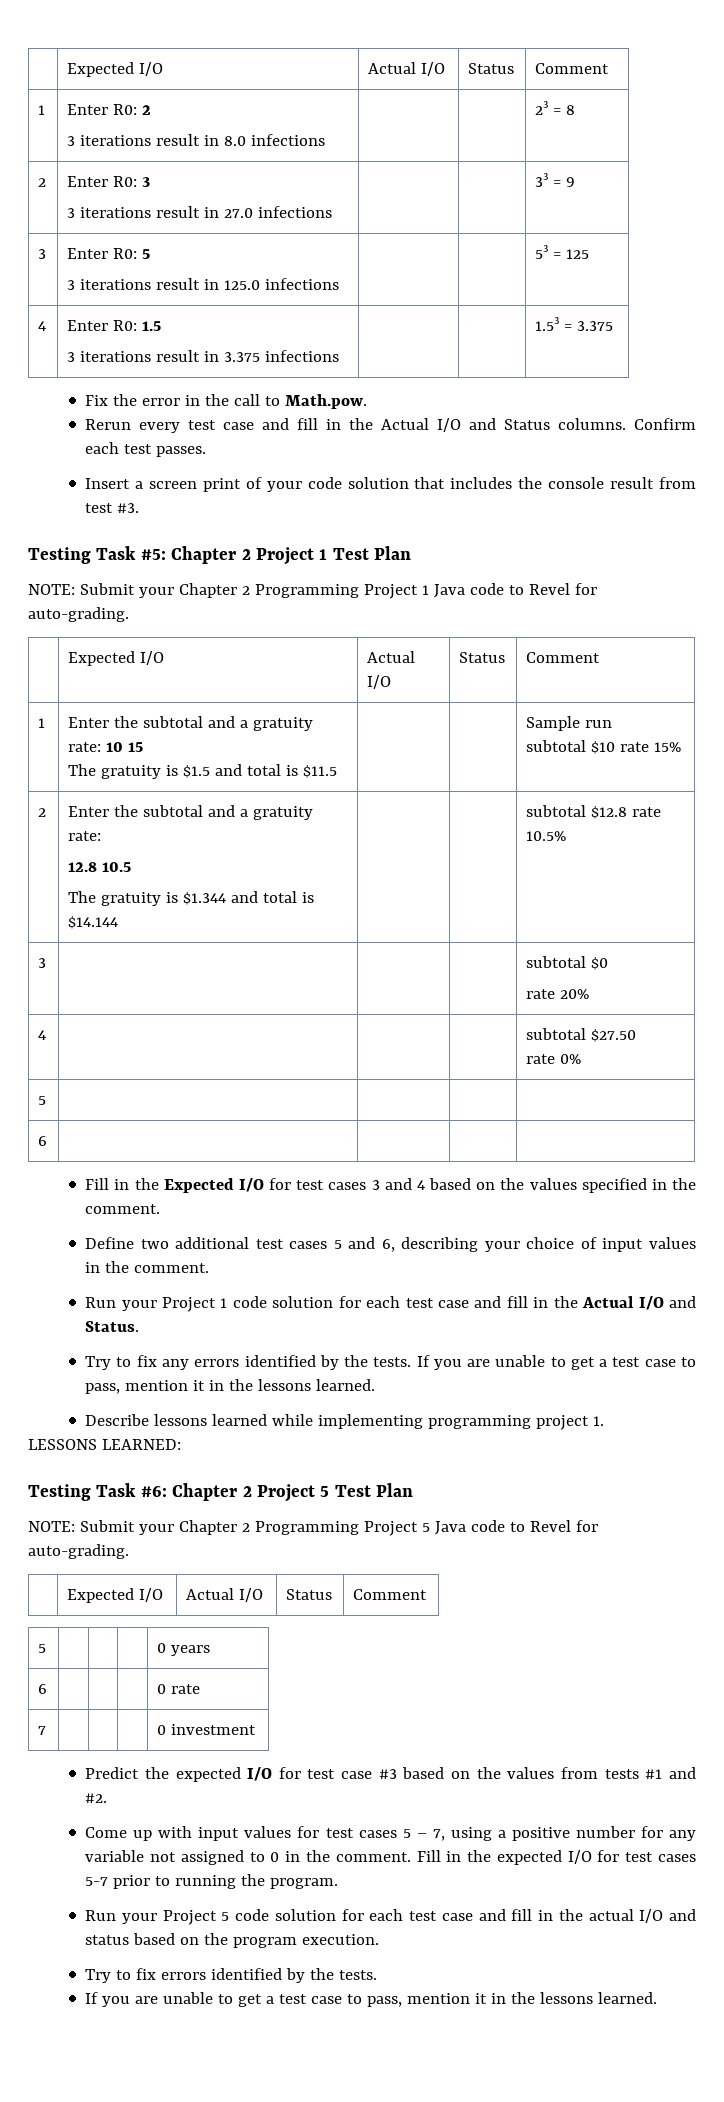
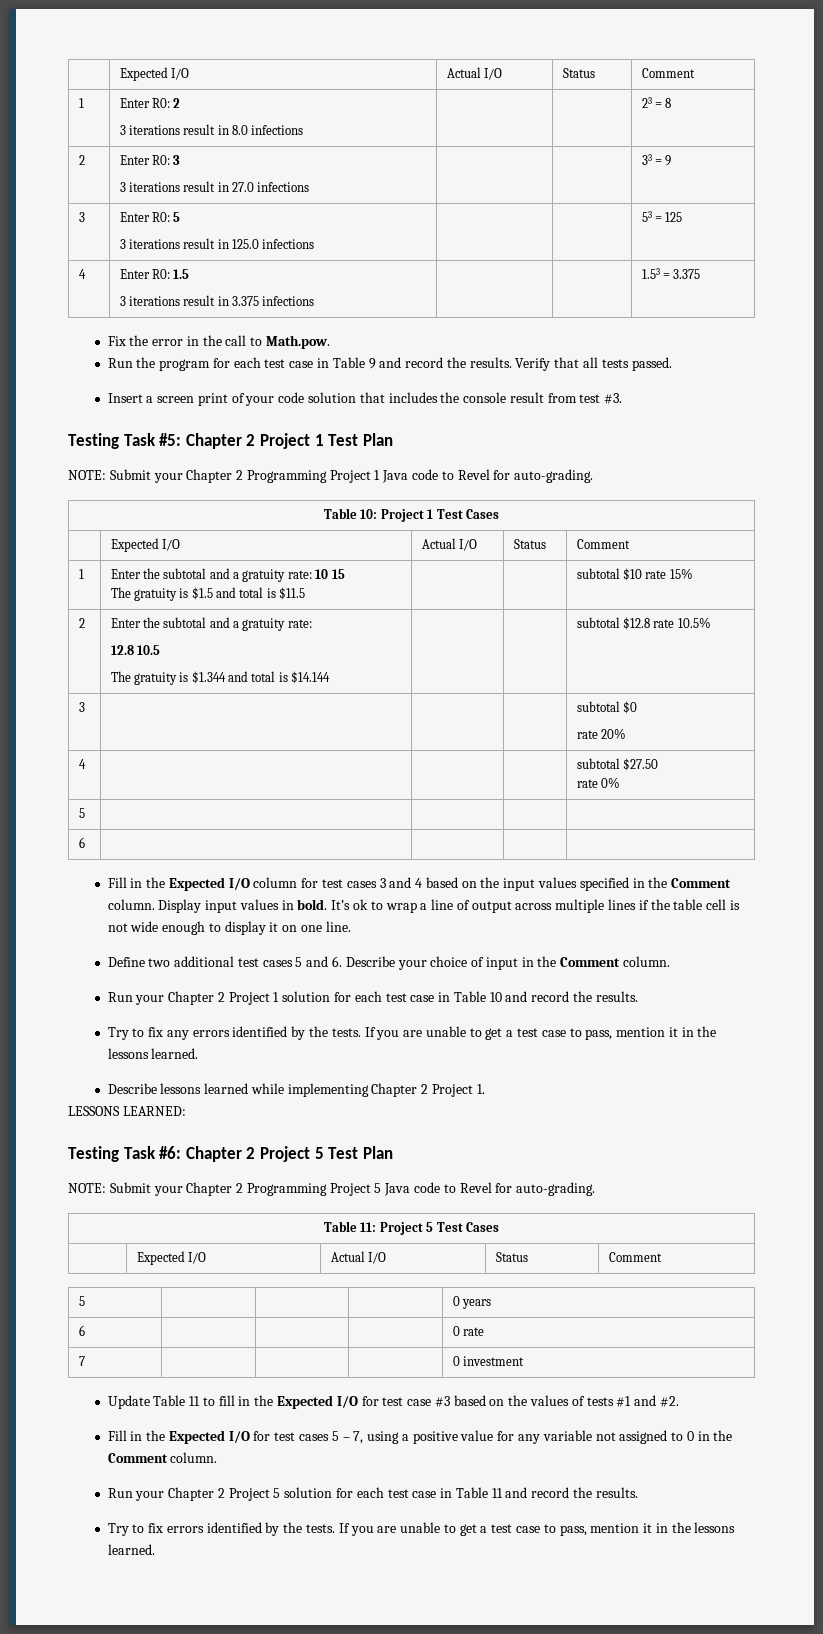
- Rerun every test case and fill in the Actual I/O and Status columns. Confirm each test passes.
+ Run the program for each test case in Table 9 and record the results. Verify that all tests passed.
+ Table 10: Project 1 Test Cases
  1 | Enter the subtotal and a gratuity rate: 10 15
- The gratuity is $1.5 and total is $11.5 | | | Sample run
- subtotal $10 rate 15%
+ The gratuity is $1.5 and total is $11.5 | | | subtotal $10 rate 15%
- Fill in the Expected I/O for test cases 3 and 4 based on the values specified in the comment.
+ Fill in the Expected I/O column for test cases 3 and 4 based on the input values specified in the Comment column. Display input values in bold. It’s ok to wrap a line of output across multiple lines if the table cell is not wide enough to display it on one line.
- Define two additional test cases 5 and 6, describing your choice of input values in the comment.
- Run your Project 1 code solution for each test case and fill in the Actual I/O and Status.
+ Define two additional test cases 5 and 6. Describe your choice of input in the Comment column.
+ Run your Chapter 2 Project 1 solution for each test case in Table 10 and record the results.
- Describe lessons learned while implementing programming project 1.
+ Describe lessons learned while implementing Chapter 2 Project 1.
+ Table 11: Project 5 Test Cases
- Predict the expected I/O for test case #3 based on the values from tests #1 and #2.
+ Update Table 11 to fill in the Expected I/O for test case #3 based on the values of tests #1 and #2.
- Come up with input values for test cases 5 – 7, using a positive number for any variable not assigned to 0 in the comment. Fill in the expected I/O for test cases 5-7 prior to running the program.
- Run your Project 5 code solution for each test case and fill in the actual I/O and status based on the program execution.
+ Fill in the Expected I/O for test cases 5 – 7, using a positive value for any variable not assigned to 0 in the Comment column.
+ Run your Chapter 2 Project 5 solution for each test case in Table 11 and record the results.
- Try to fix errors identified by the tests.
- If you are unable to get a test case to pass, mention it in the lessons learned.
+ Try to fix errors identified by the tests. If you are unable to get a test case to pass, mention it in the lessons learned.

